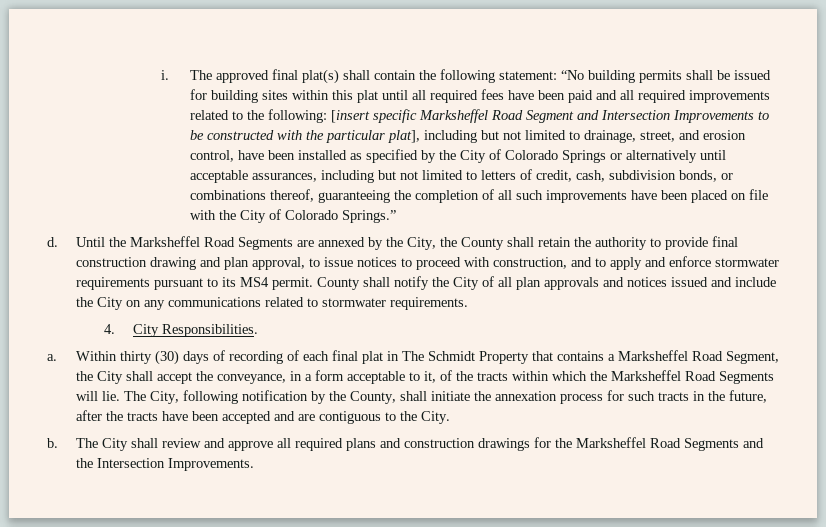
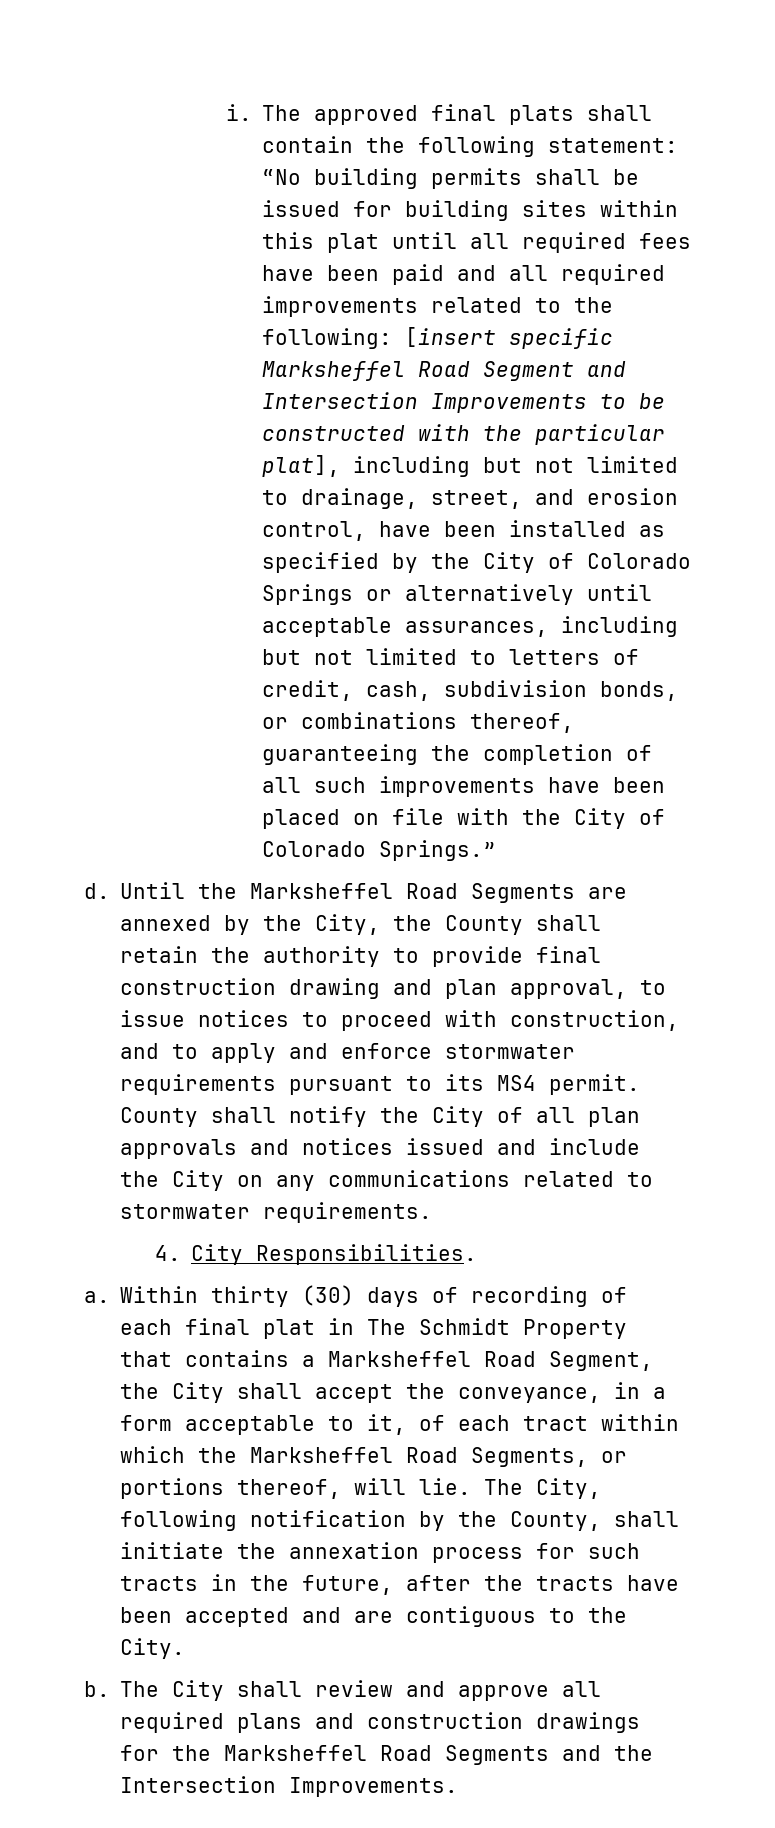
- The approved final plat(s) shall contain the following statement:
+ The approved final plats shall contain the following statement:
- Within thirty (30) days of recording of each final plat in The Schmidt Property that contains a Marksheffel Road Segment, the City shall accept the conveyance, in a form acceptable to it, of the tracts within which the Marksheffel Road Segments will lie.
+ Within thirty (30) days of recording of each final plat in The Schmidt Property that contains a Marksheffel Road Segment, the City shall accept the conveyance, in a form acceptable to it, of each tract within which the Marksheffel Road Segments, or portions thereof, will lie.

